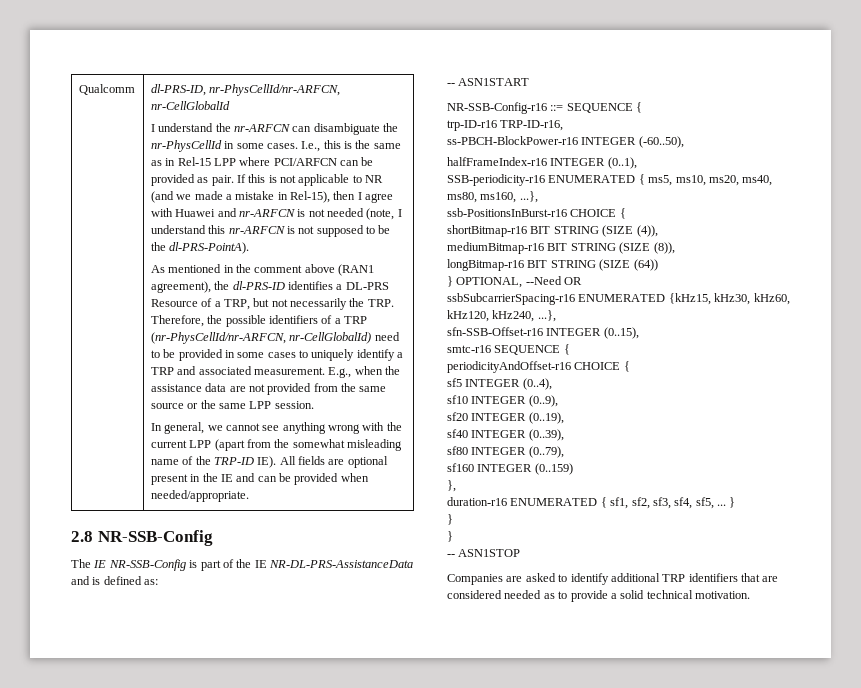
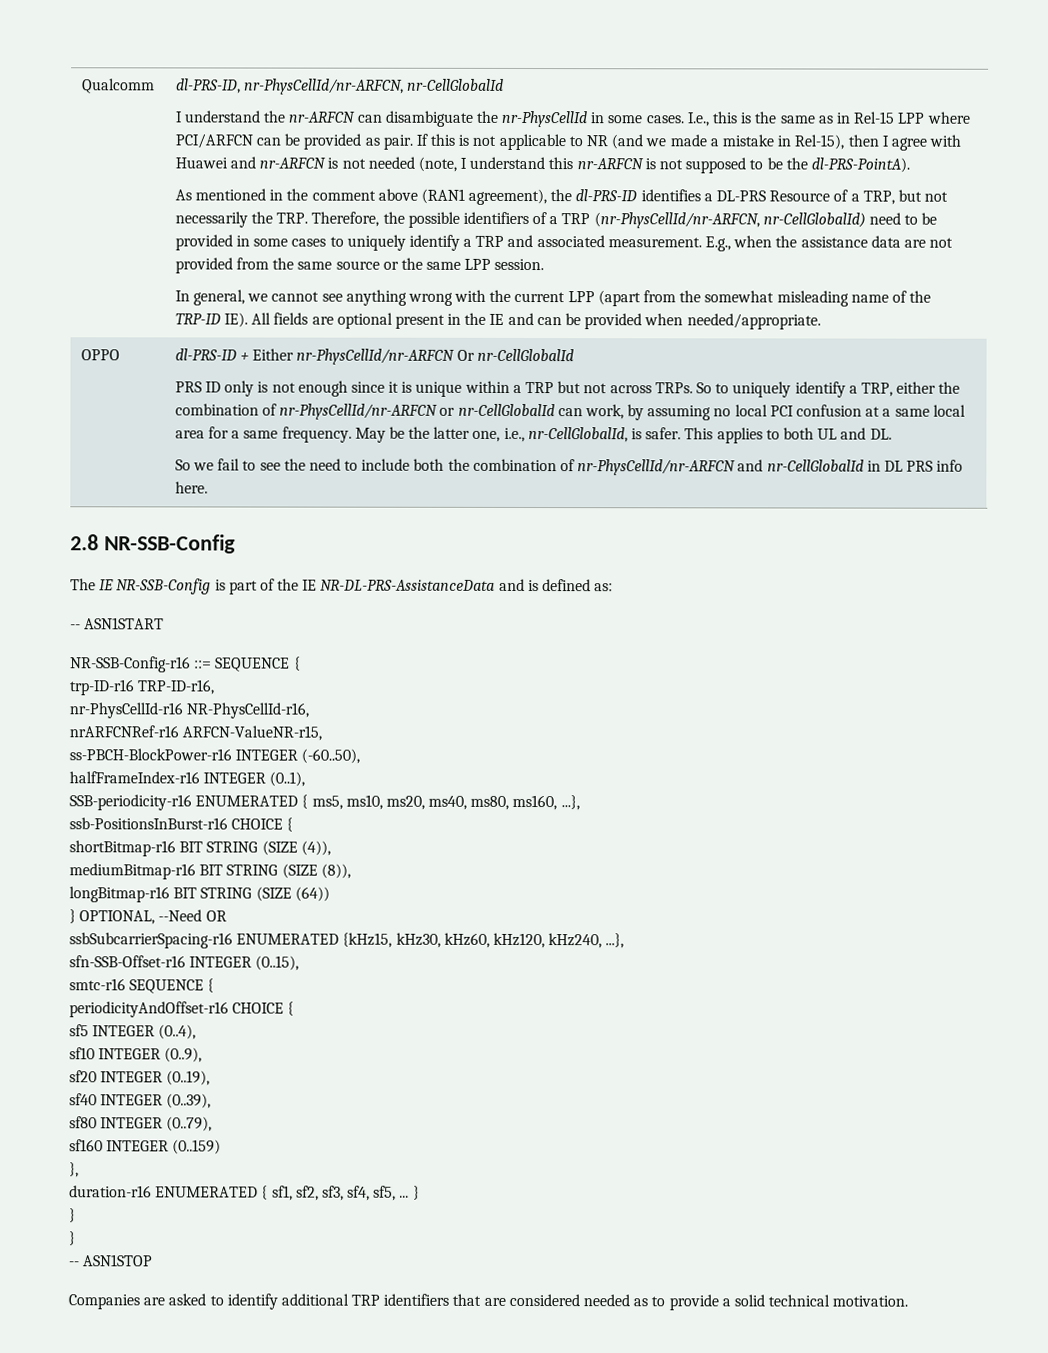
+ OPPO | dl-PRS-ID + Either nr-PhysCellId/nr-ARFCN Or nr-CellGlobalId
+ PRS ID only is not enough since it is unique within a TRP but not across TRPs. So to uniquely identify a TRP, either the combination of nr-PhysCellId/nr-ARFCN or nr-CellGlobalId can work, by assuming no local PCI confusion at a same local area for a same frequency. May be the latter one, i.e., nr-CellGlobalId, is safer. This applies to both UL and DL.
+ So we fail to see the need to include both the combination of nr-PhysCellId/nr-ARFCN and nr-CellGlobalId in DL PRS info here.
+ nr-PhysCellId-r16 NR-PhysCellId-r16,
+ nrARFCNRef-r16 ARFCN-ValueNR-r15,

